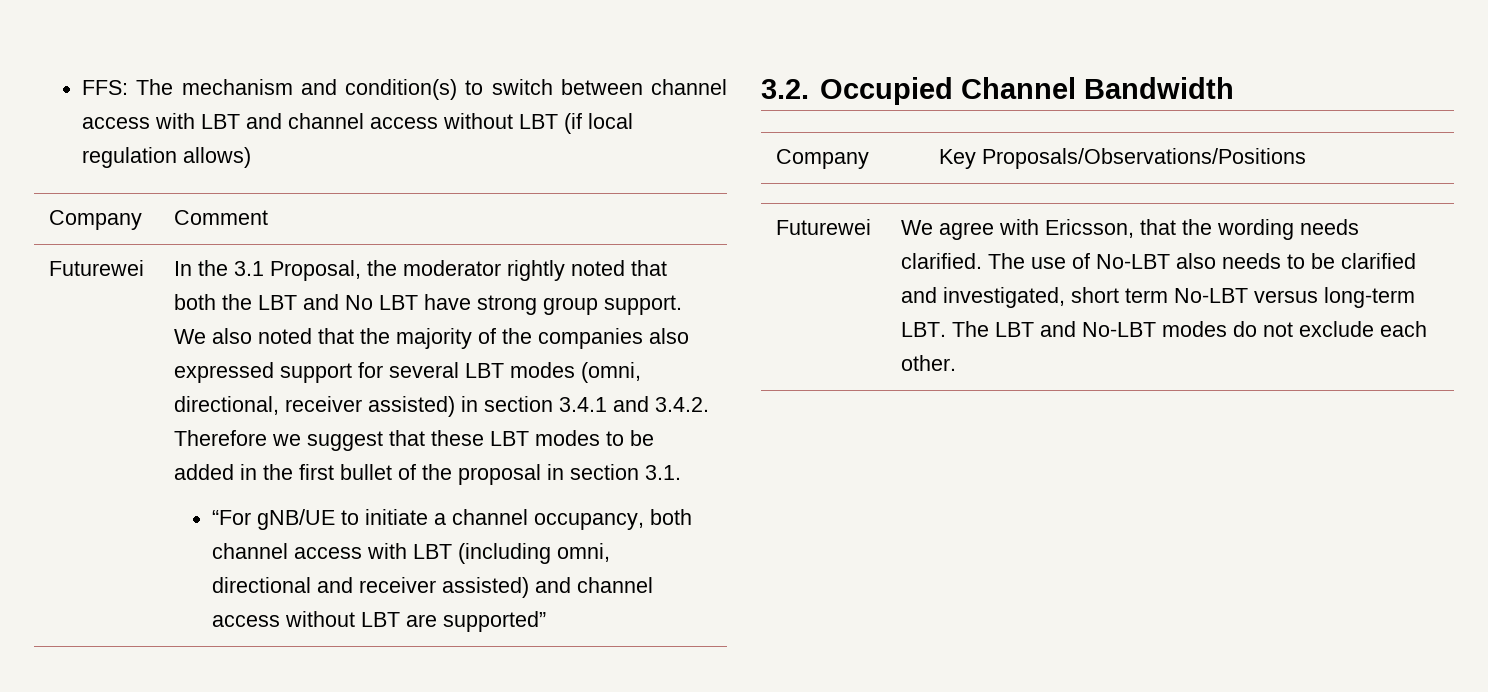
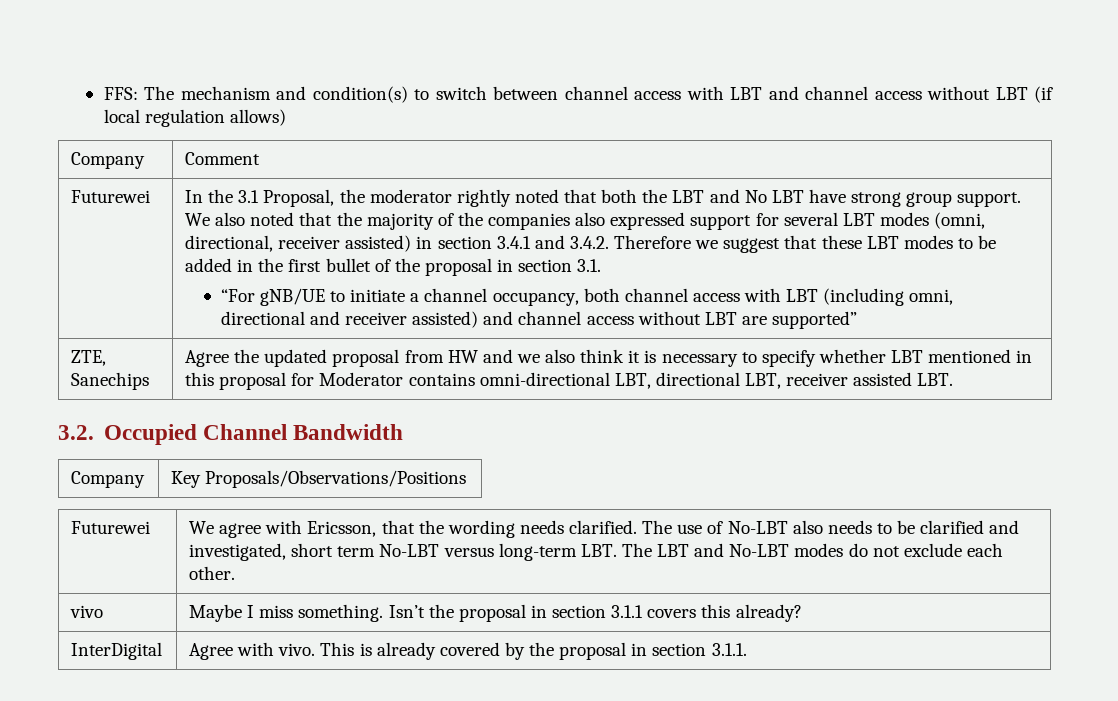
+ ZTE, Sanechips | Agree the updated proposal from HW and we also think it is necessary to specify whether LBT mentioned in this proposal for Moderator contains omni-directional LBT, directional LBT, receiver assisted LBT.
+ vivo | Maybe I miss something. Isn’t the proposal in section 3.1.1 covers this already?
+ InterDigital | Agree with vivo. This is already covered by the proposal in section 3.1.1.

